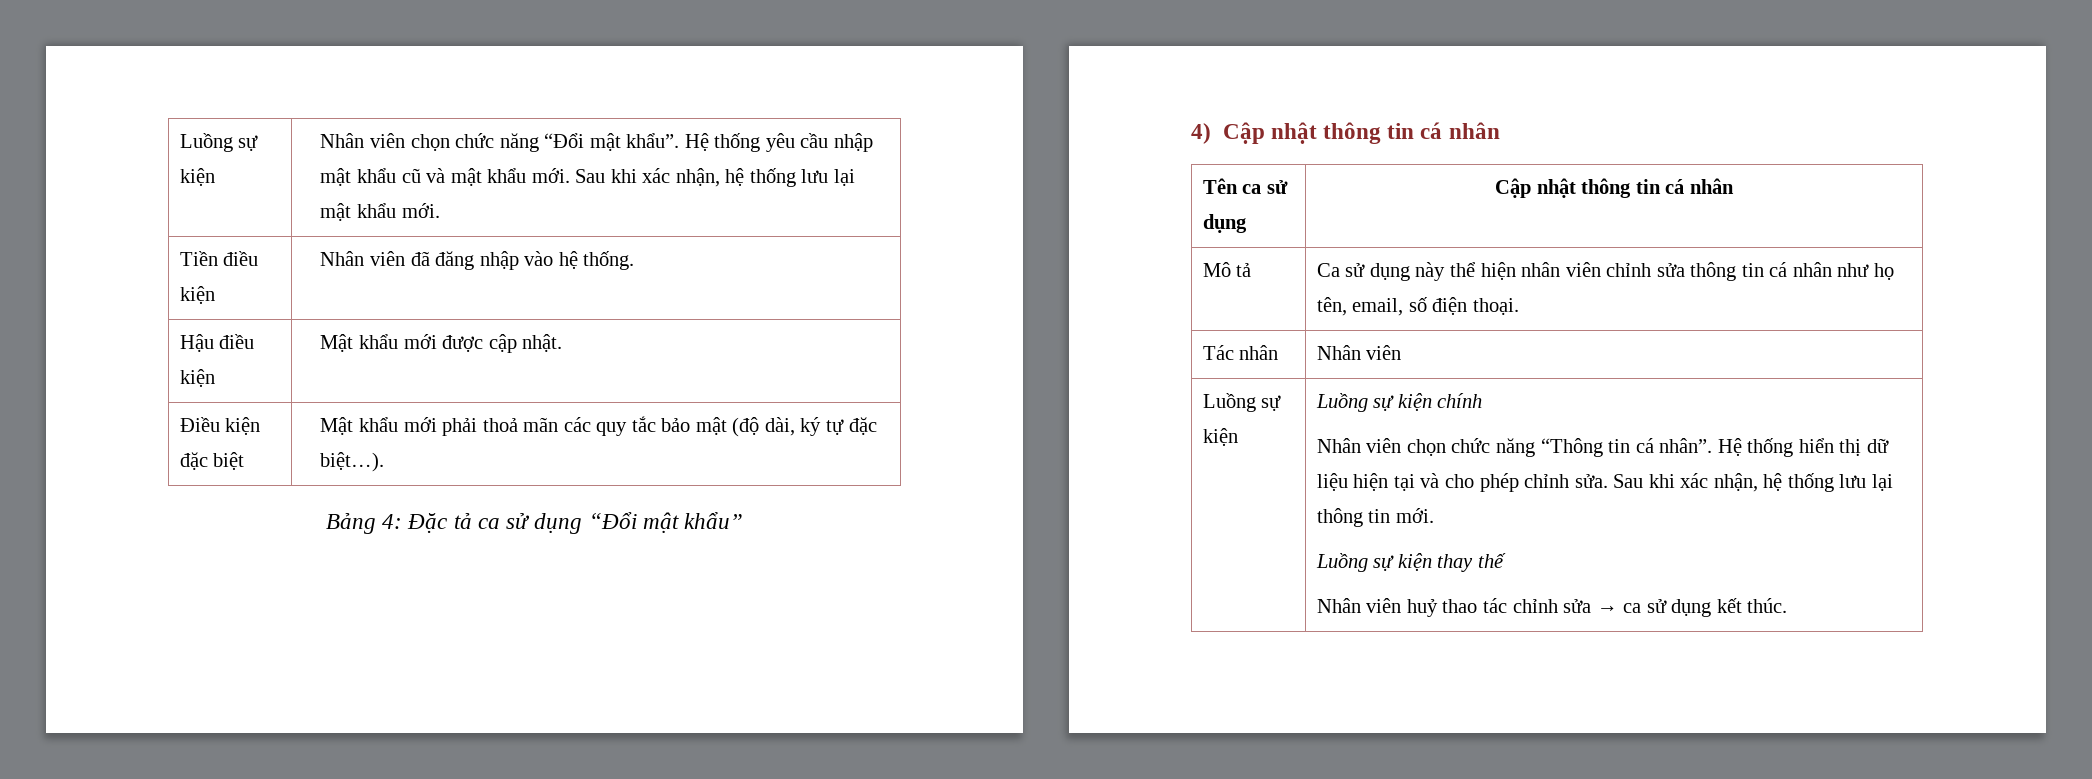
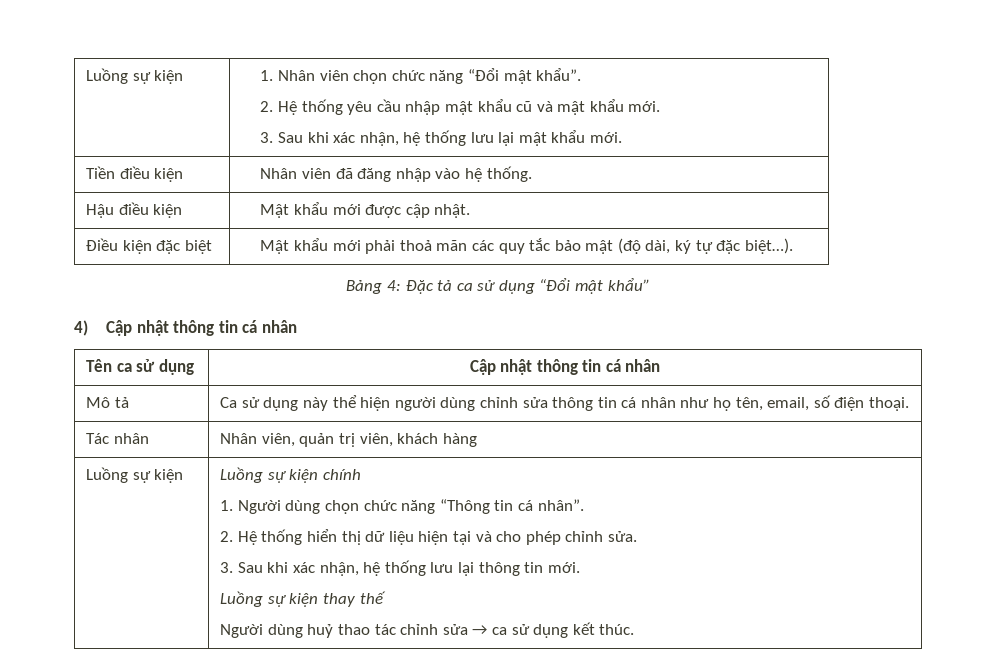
- Luồng sự kiện | Nhân viên chọn chức năng “Đổi mật khẩu”. Hệ thống yêu cầu nhập mật khẩu cũ và mật khẩu mới. Sau khi xác nhận, hệ thống lưu lại mật khẩu mới.
+ Luồng sự kiện | 1. Nhân viên chọn chức năng “Đổi mật khẩu”.
+ 2. Hệ thống yêu cầu nhập mật khẩu cũ và mật khẩu mới.
+ 3. Sau khi xác nhận, hệ thống lưu lại mật khẩu mới.
- Mô tả | Ca sử dụng này thể hiện nhân viên chỉnh sửa thông tin cá nhân như họ tên, email, số điện thoại.
+ Mô tả | Ca sử dụng này thể hiện người dùng chỉnh sửa thông tin cá nhân như họ tên, email, số điện thoại.
- Tác nhân | Nhân viên
+ Tác nhân | Nhân viên, quản trị viên, khách hàng
- Nhân viên chọn chức năng “Thông tin cá nhân”. Hệ thống hiển thị dữ liệu hiện tại và cho phép chỉnh sửa. Sau khi xác nhận, hệ thống lưu lại thông tin mới.
+ 1. Người dùng chọn chức năng “Thông tin cá nhân”.
+ 2. Hệ thống hiển thị dữ liệu hiện tại và cho phép chỉnh sửa.
+ 3. Sau khi xác nhận, hệ thống lưu lại thông tin mới.
- Nhân viên huỷ thao tác chỉnh sửa → ca sử dụng kết thúc.
+ Người dùng huỷ thao tác chỉnh sửa → ca sử dụng kết thúc.

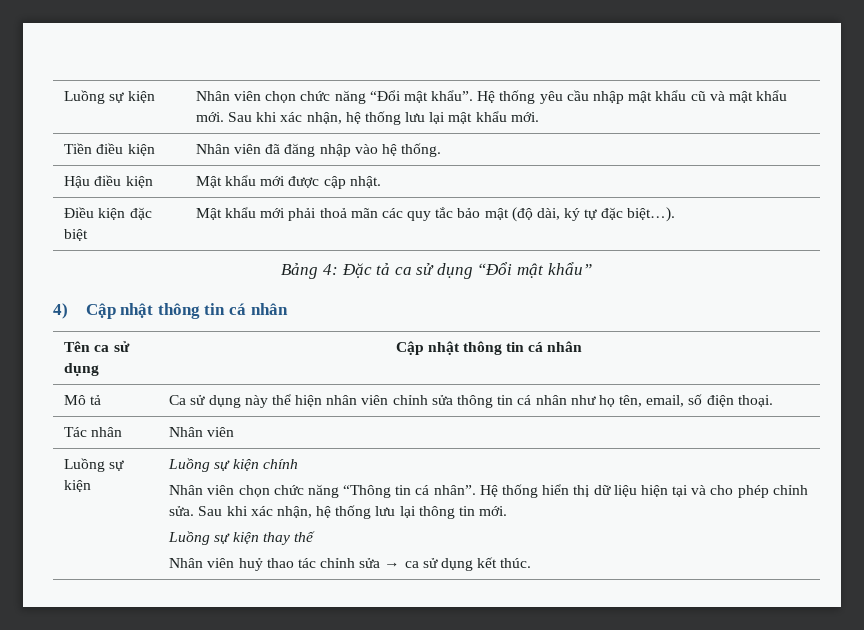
- Luồng sự kiện | 1. Nhân viên chọn chức năng “Đổi mật khẩu”.
- 2. Hệ thống yêu cầu nhập mật khẩu cũ và mật khẩu mới.
- 3. Sau khi xác nhận, hệ thống lưu lại mật khẩu mới.
+ Luồng sự kiện | Nhân viên chọn chức năng “Đổi mật khẩu”. Hệ thống yêu cầu nhập mật khẩu cũ và mật khẩu mới. Sau khi xác nhận, hệ thống lưu lại mật khẩu mới.
- Mô tả | Ca sử dụng này thể hiện người dùng chỉnh sửa thông tin cá nhân như họ tên, email, số điện thoại.
+ Mô tả | Ca sử dụng này thể hiện nhân viên chỉnh sửa thông tin cá nhân như họ tên, email, số điện thoại.
- Tác nhân | Nhân viên, quản trị viên, khách hàng
+ Tác nhân | Nhân viên
- 1. Người dùng chọn chức năng “Thông tin cá nhân”.
- 2. Hệ thống hiển thị dữ liệu hiện tại và cho phép chỉnh sửa.
- 3. Sau khi xác nhận, hệ thống lưu lại thông tin mới.
+ Nhân viên chọn chức năng “Thông tin cá nhân”. Hệ thống hiển thị dữ liệu hiện tại và cho phép chỉnh sửa. Sau khi xác nhận, hệ thống lưu lại thông tin mới.
- Người dùng huỷ thao tác chỉnh sửa → ca sử dụng kết thúc.
+ Nhân viên huỷ thao tác chỉnh sửa → ca sử dụng kết thúc.

